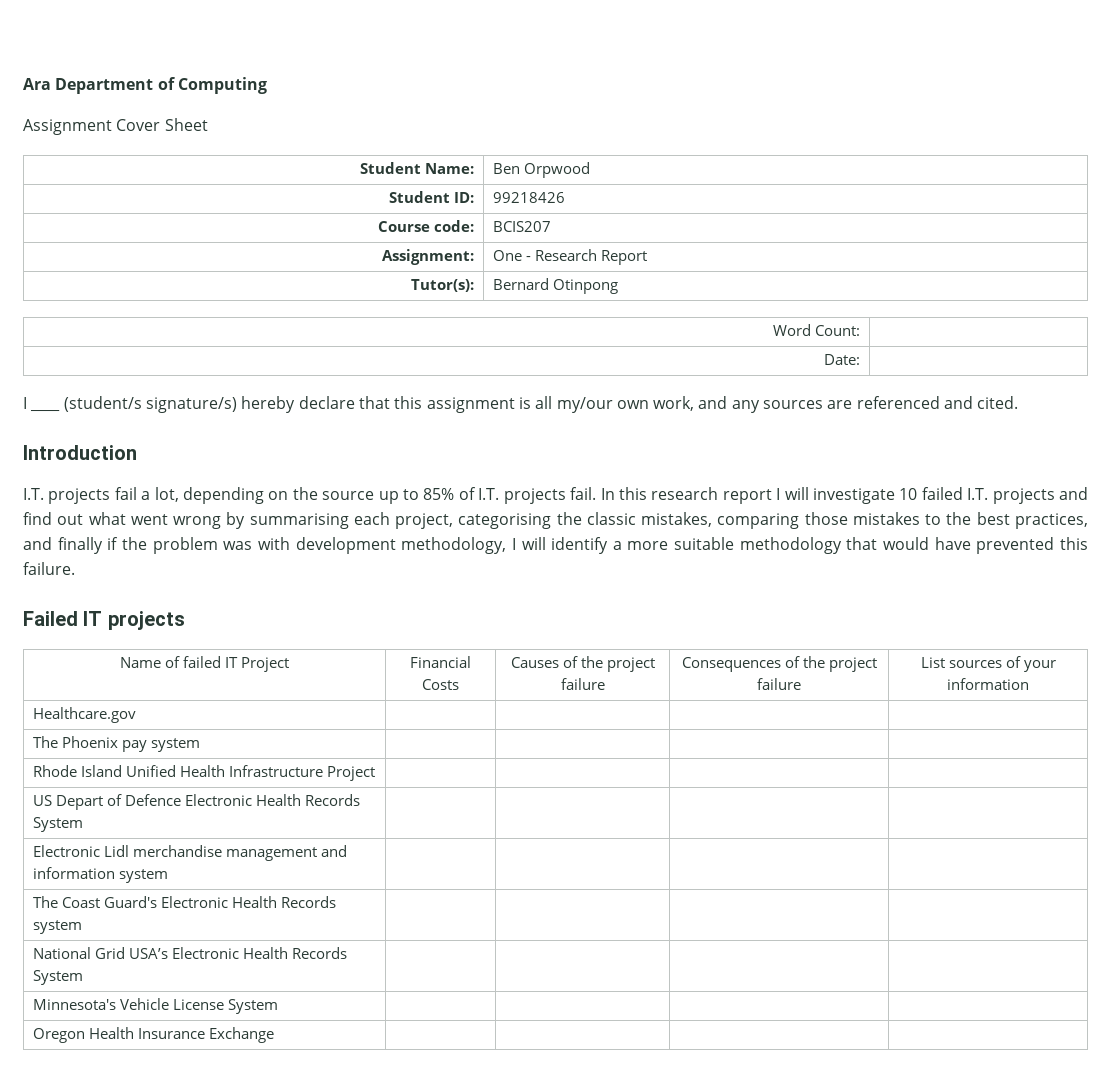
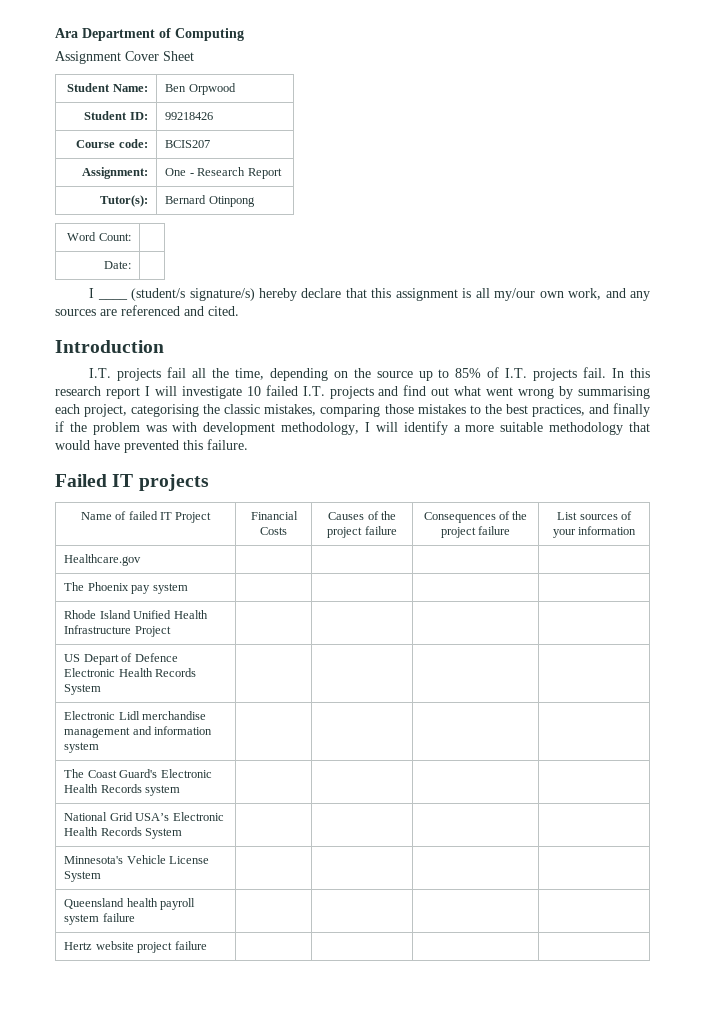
- I.T. projects fail a lot, depending on the source up to 85% of I.T. projects fail.
+ I.T. projects fail all the time, depending on the source up to 85% of I.T. projects fail.
- Oregon Health Insurance Exchange | | | |
+ Queensland health payroll system failure | | | |
+ Hertz website project failure | | | |

